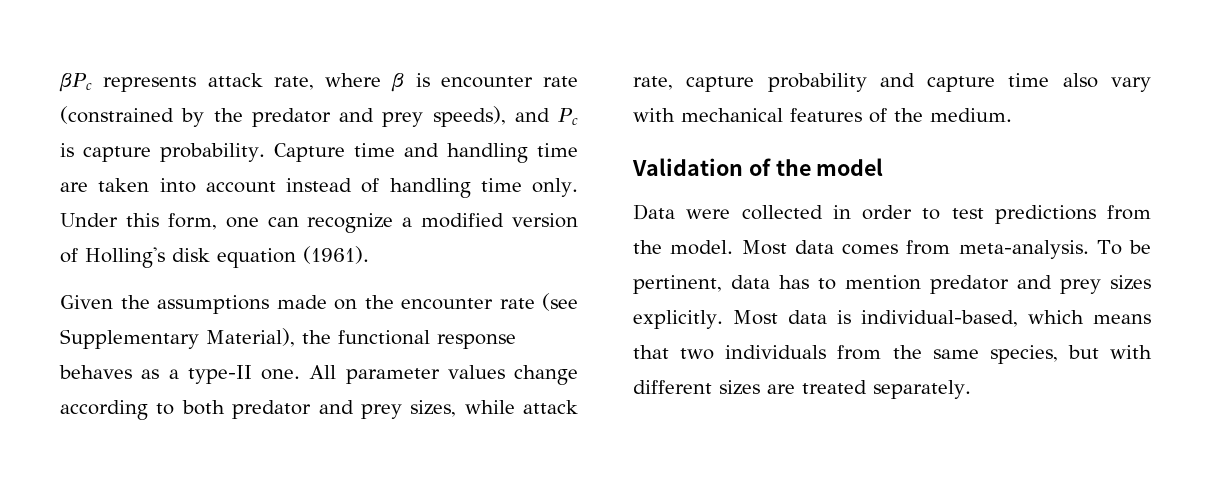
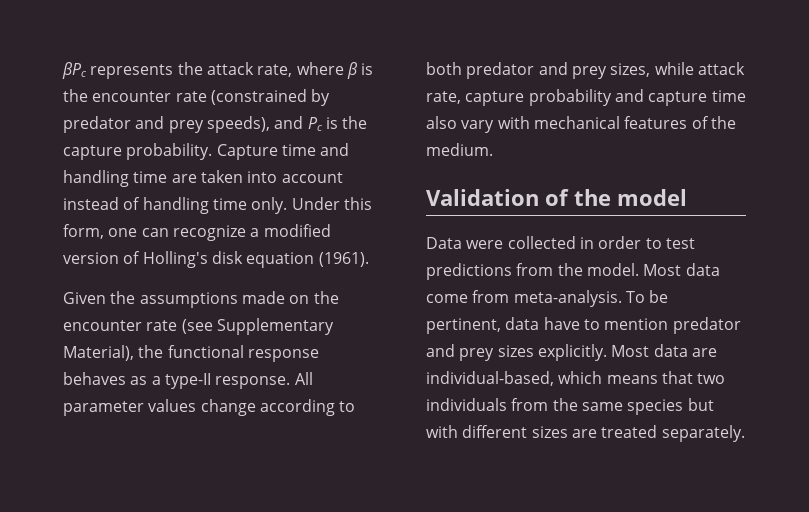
- βPc represents attack rate, where β is encounter rate (constrained by the predator and prey speeds), and Pc is capture probability.
+ βPc represents the attack rate, where β is the encounter rate (constrained by predator and prey speeds), and Pc is the capture probability.
- Given the assumptions made on the encounter rate (see Supplementary Material), the functional response behaves as a type-II one.
+ Given the assumptions made on the encounter rate (see Supplementary Material), the functional response behaves as a type-II response.
- Most data comes from meta-analysis.
+ Most data come from meta-analysis.
- To be pertinent, data has to mention predator and prey sizes explicitly.
+ To be pertinent, data have to mention predator and prey sizes explicitly.
- Most data is individual-based, which means that two individuals from the same species, but with different sizes are treated separately.
+ Most data are individual-based, which means that two individuals from the same species but with different sizes are treated separately.

